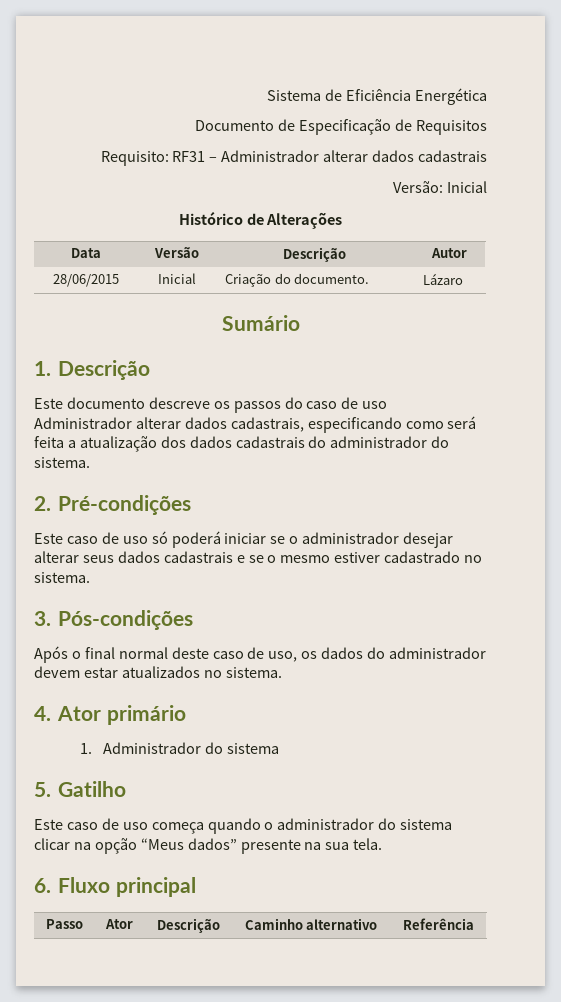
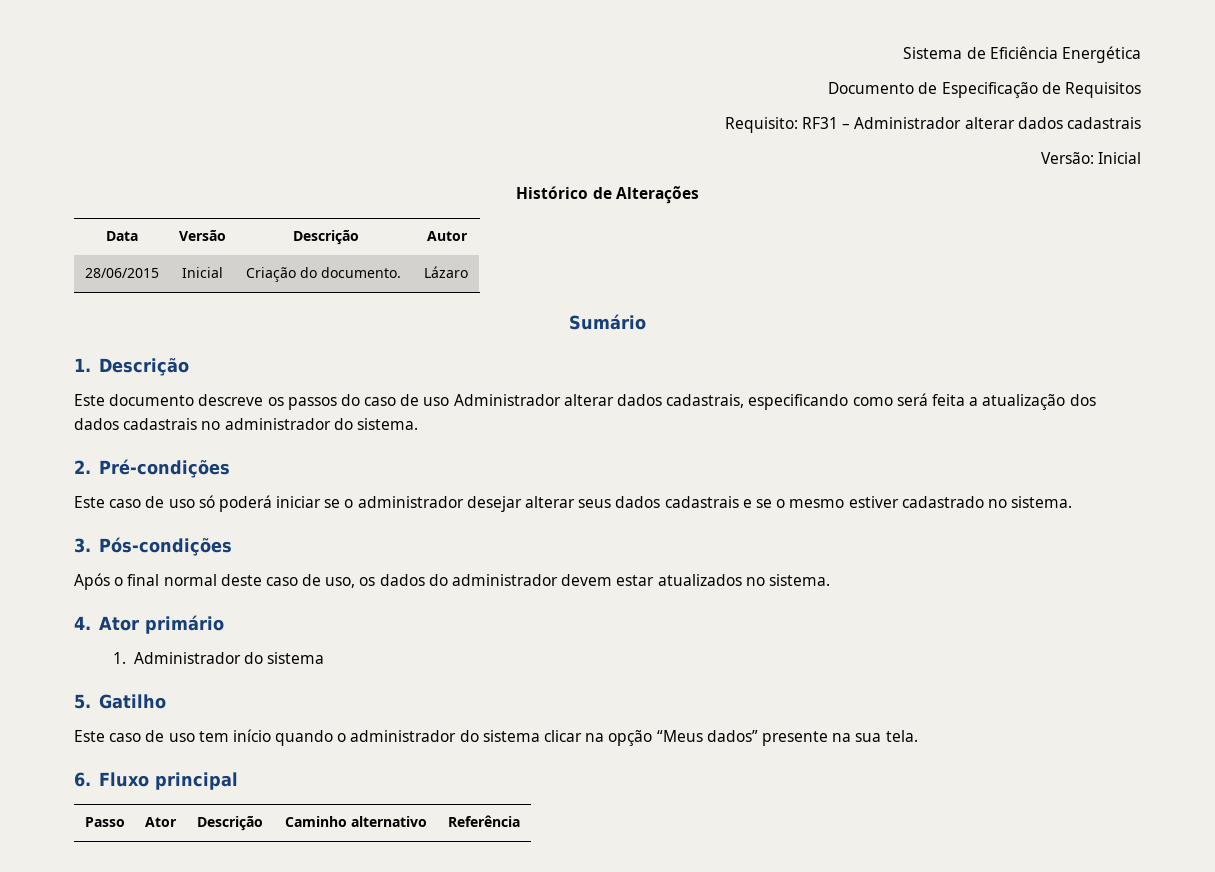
- Este documento descreve os passos do caso de uso Administrador alterar dados cadastrais, especificando como será feita a atualização dos dados cadastrais do administrador do sistema.
+ Este documento descreve os passos do caso de uso Administrador alterar dados cadastrais, especificando como será feita a atualização dos dados cadastrais no administrador do sistema.
- Este caso de uso começa quando o administrador do sistema clicar na opção “Meus dados” presente na sua tela.
+ Este caso de uso tem início quando o administrador do sistema clicar na opção “Meus dados” presente na sua tela.

